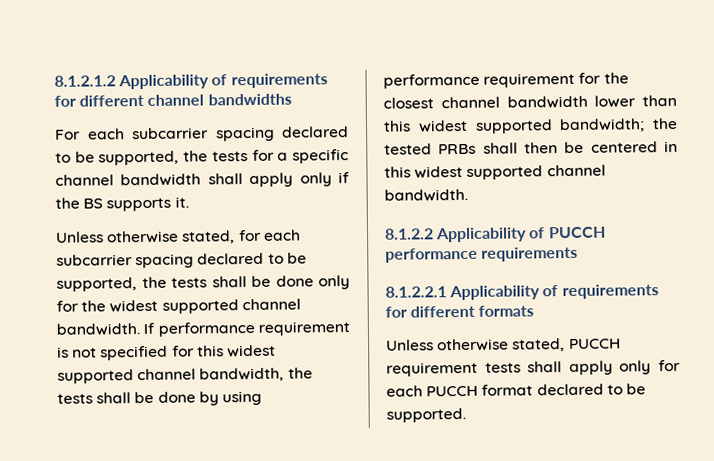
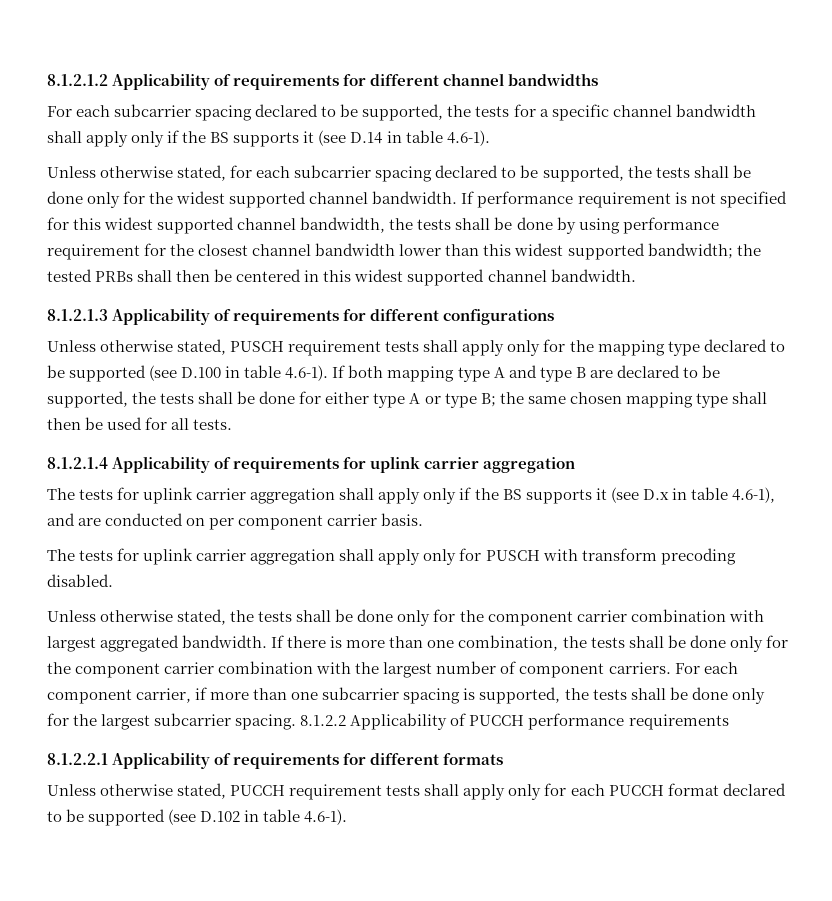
- For each subcarrier spacing declared to be supported, the tests for a specific channel bandwidth shall apply only if the BS supports it.
+ For each subcarrier spacing declared to be supported, the tests for a specific channel bandwidth shall apply only if the BS supports it (see D.14 in table 4.6-1).
+ 8.1.2.1.3 Applicability of requirements for different configurations
+ Unless otherwise stated, PUSCH requirement tests shall apply only for the mapping type declared to be supported (see D.100 in table 4.6-1). If both mapping type A and type B are declared to be supported, the tests shall be done for either type A or type B; the same chosen mapping type shall then be used for all tests.
+ 8.1.2.1.4 Applicability of requirements for uplink carrier aggregation
+ The tests for uplink carrier aggregation shall apply only if the BS supports it (see D.x in table 4.6-1), and are conducted on per component carrier basis.
+ The tests for uplink carrier aggregation shall apply only for PUSCH with transform precoding disabled.
+ Unless otherwise stated, the tests shall be done only for the component carrier combination with largest aggregated bandwidth. If there is more than one combination, the tests shall be done only for the component carrier combination with the largest number of component carriers. For each component carrier, if more than one subcarrier spacing is supported, the tests shall be done only for the largest subcarrier spacing.
- Unless otherwise stated, PUCCH requirement tests shall apply only for each PUCCH format declared to be supported.
+ Unless otherwise stated, PUCCH requirement tests shall apply only for each PUCCH format declared to be supported (see D.102 in table 4.6-1).

